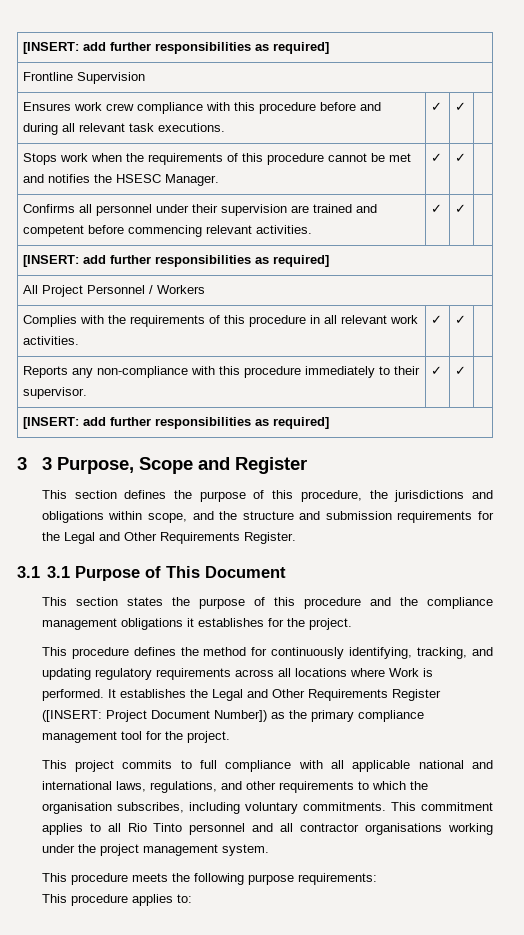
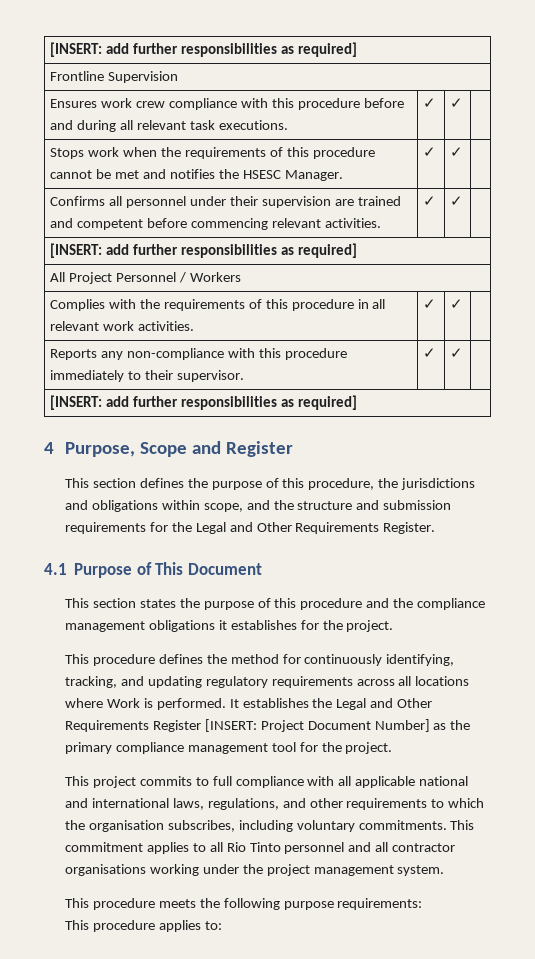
- 3 3 Purpose, Scope and Register
+ 4 Purpose, Scope and Register
- 3.1 3.1 Purpose of This Document
+ 4.1 Purpose of This Document
- It establishes the Legal and Other Requirements Register ([INSERT: Project Document Number]) as the primary compliance management tool for the project.
+ It establishes the Legal and Other Requirements Register [INSERT: Project Document Number] as the primary compliance management tool for the project.

